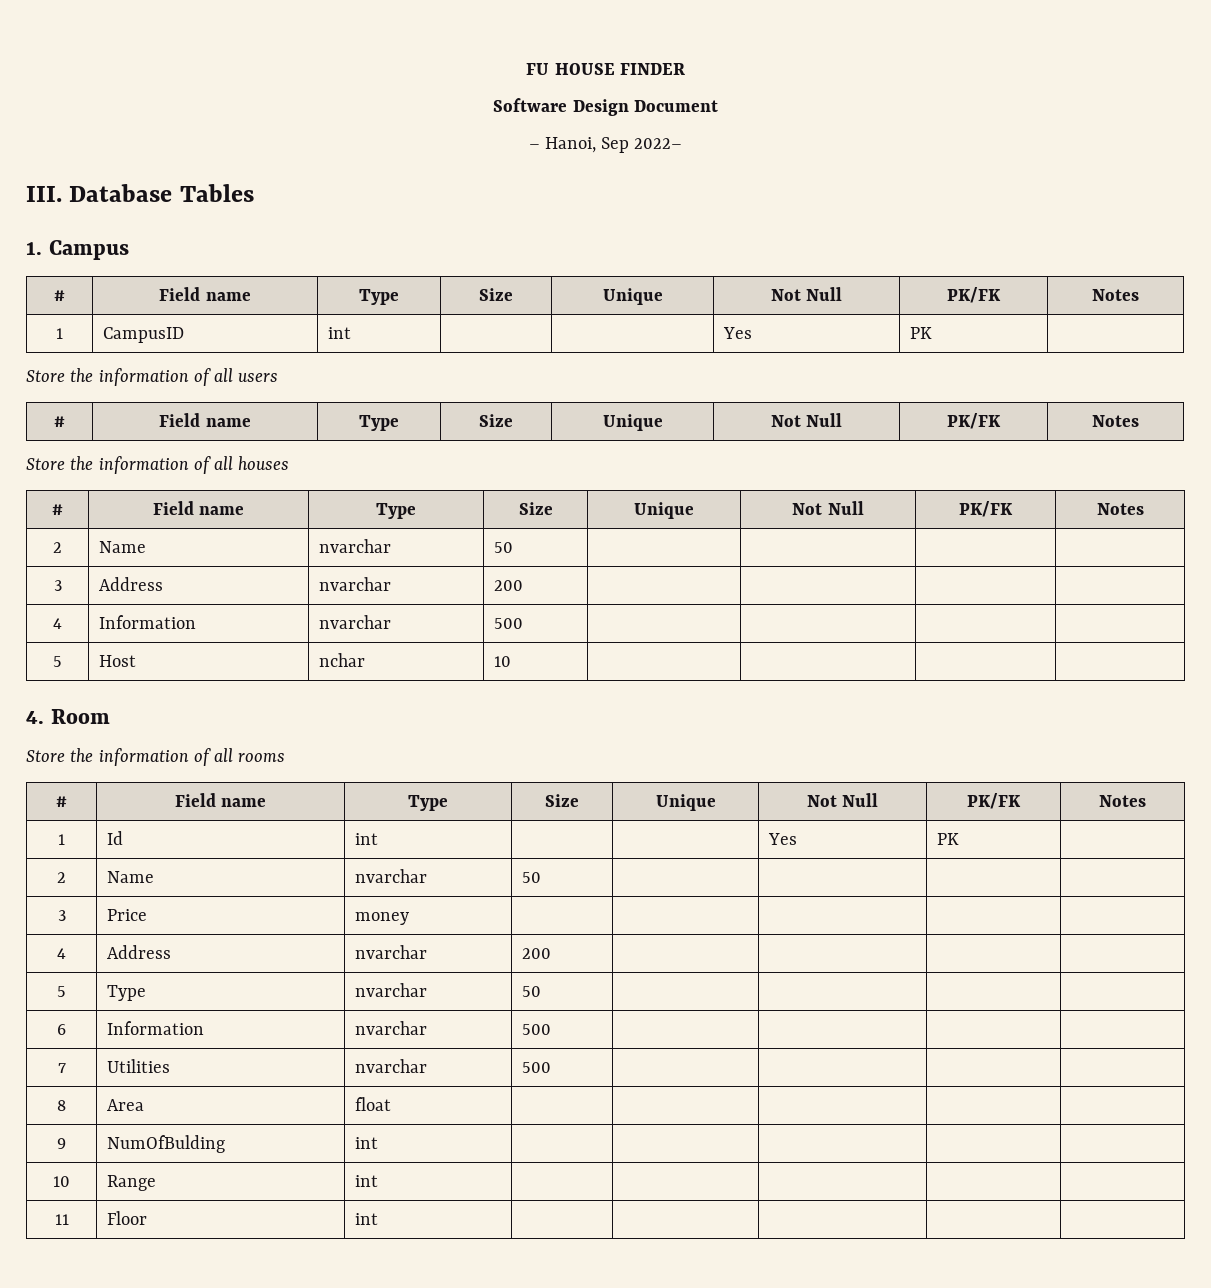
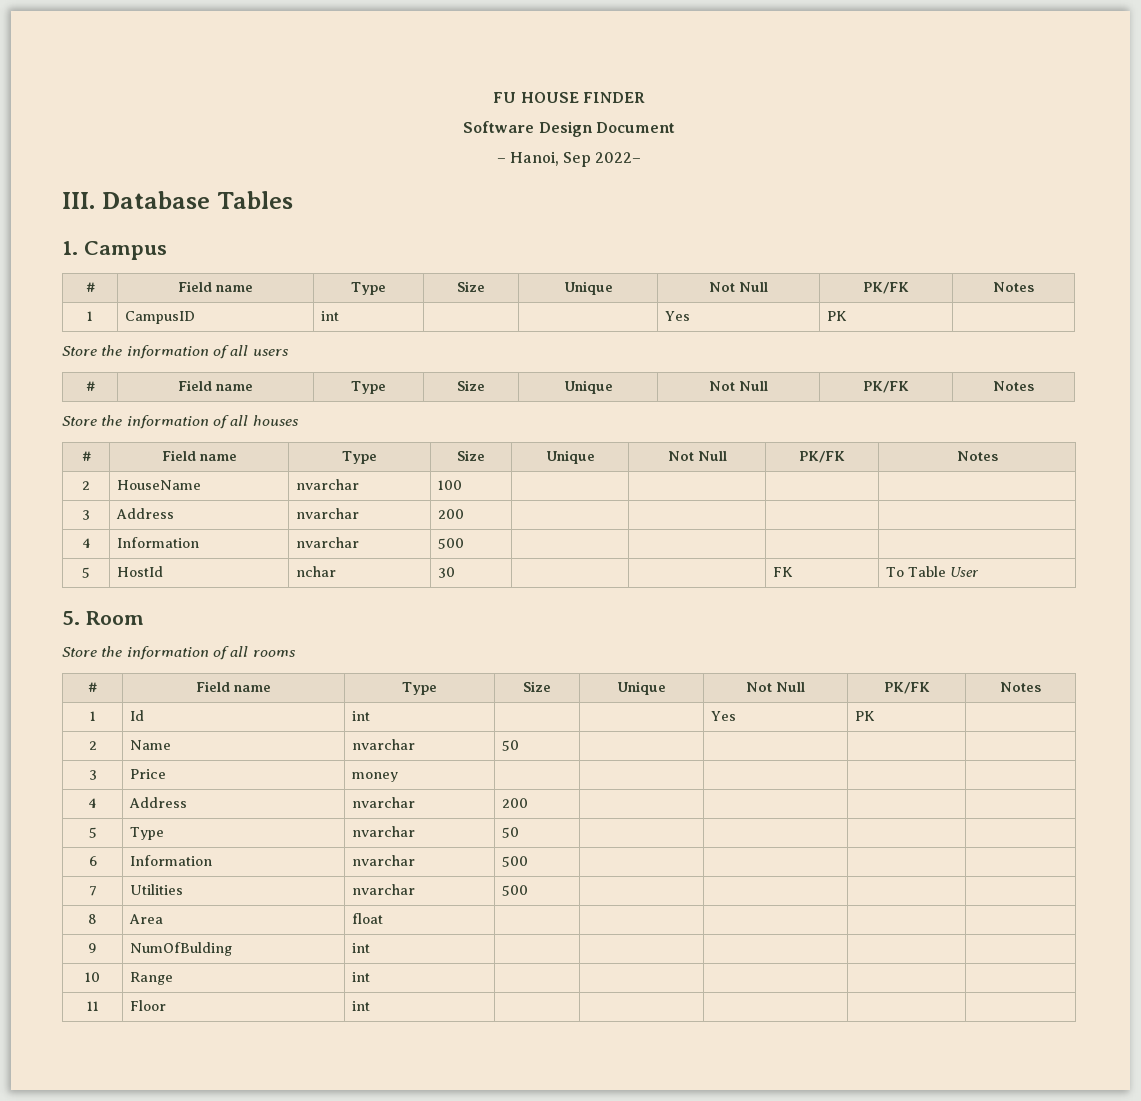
  Store the information of all houses
  # | Field name | Type | Size | Unique | Not Null | PK/FK | Notes
- 2 | Name | nvarchar | 50 | | | |
+ 2 | HouseName | nvarchar | 100 | | | |
- 5 | Host | nchar | 10 | | | |
- 4. Room
+ 5 | HostId | nchar | 30 | | | FK | To Table User
+ 5. Room

